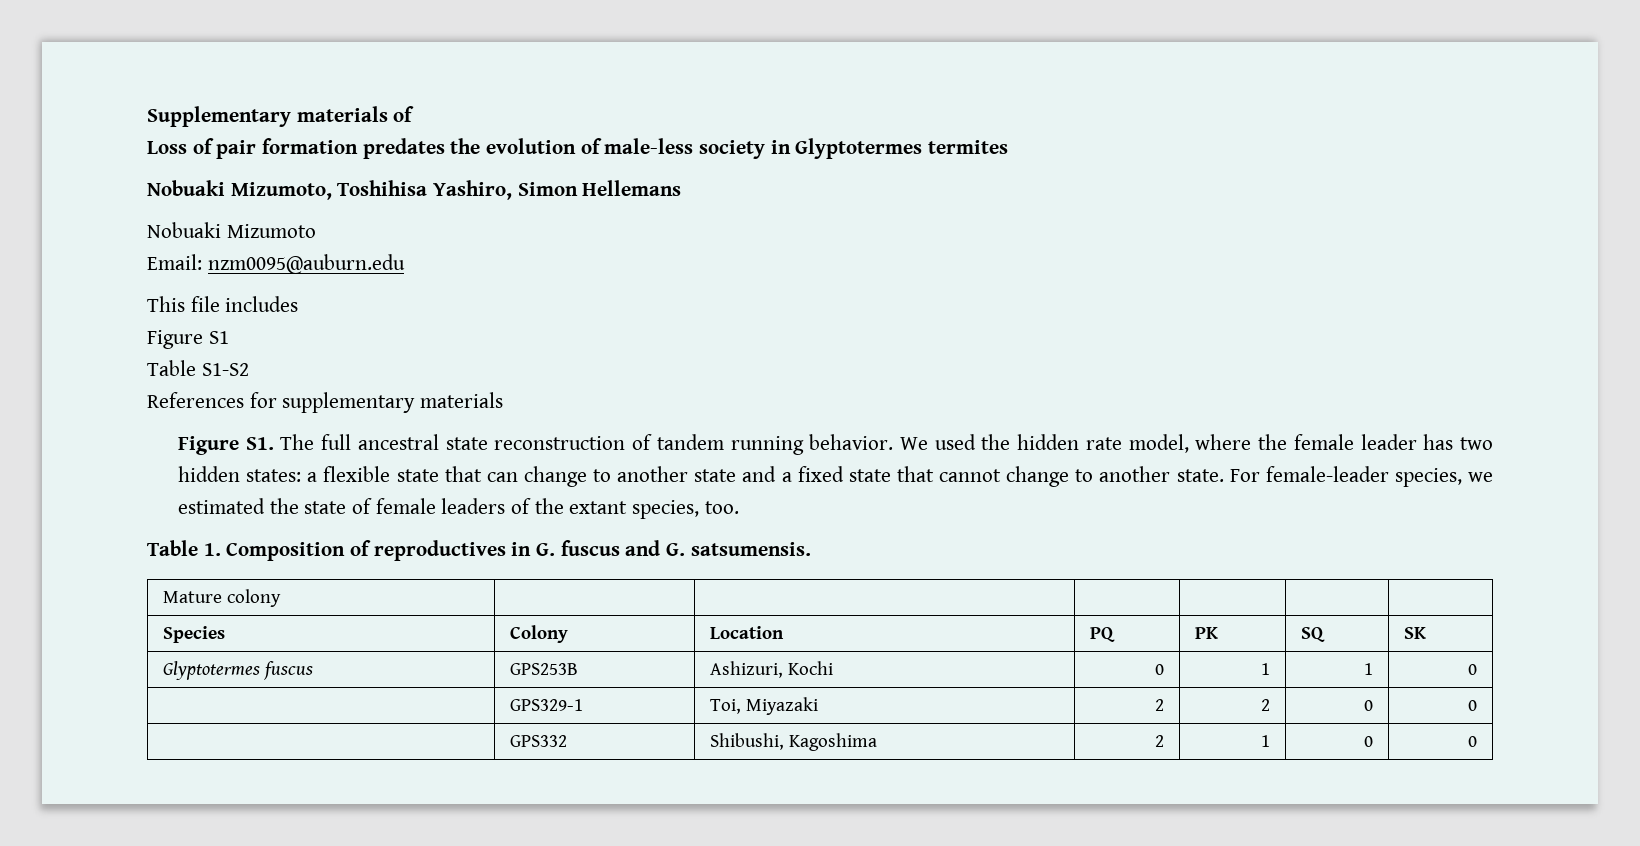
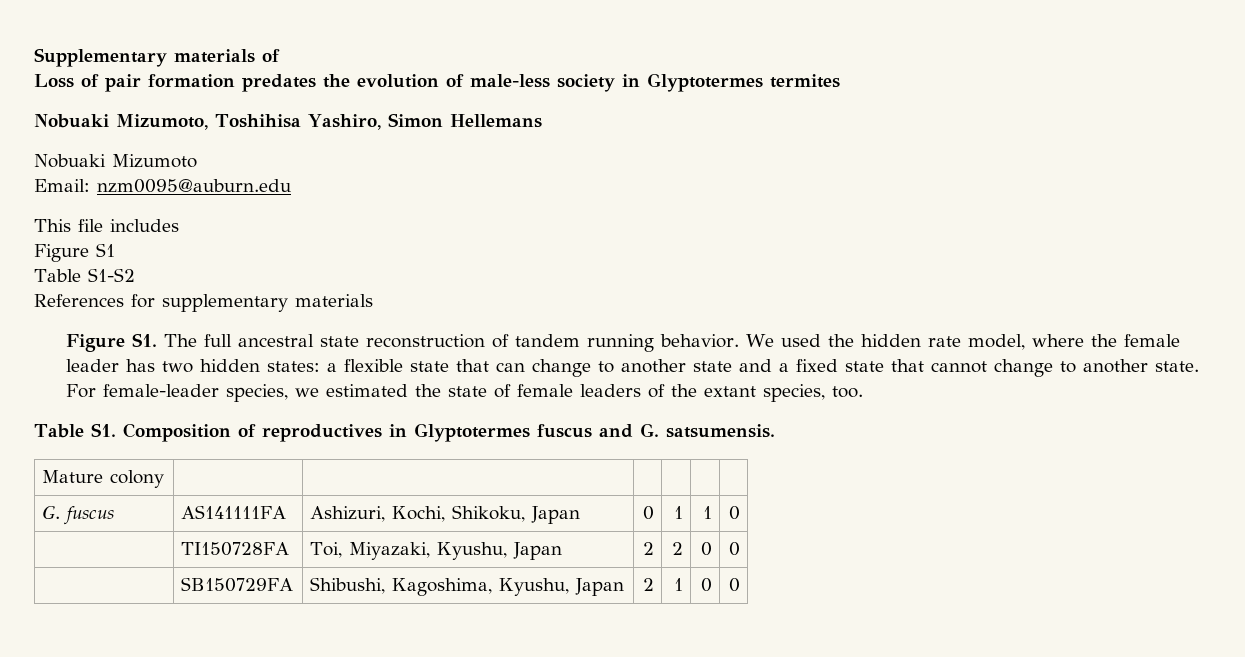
- Table 1. Composition of reproductives in G. fuscus and G. satsumensis.
+ Table S1. Composition of reproductives in Glyptotermes fuscus and G. satsumensis.
- Species | Colony | Location | PQ | PK | SQ | SK
- Glyptotermes fuscus | GPS253B | Ashizuri, Kochi | 0 | 1 | 1 | 0
+ G. fuscus | AS141111FA | Ashizuri, Kochi, Shikoku, Japan | 0 | 1 | 1 | 0
- | GPS329-1 | Toi, Miyazaki | 2 | 2 | 0 | 0
+ | TI150728FA | Toi, Miyazaki, Kyushu, Japan | 2 | 2 | 0 | 0
- | GPS332 | Shibushi, Kagoshima | 2 | 1 | 0 | 0
+ | SB150729FA | Shibushi, Kagoshima, Kyushu, Japan | 2 | 1 | 0 | 0

